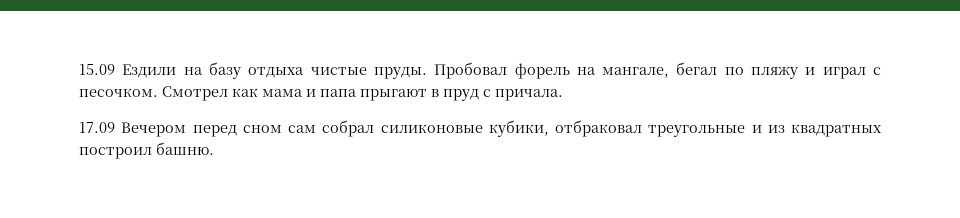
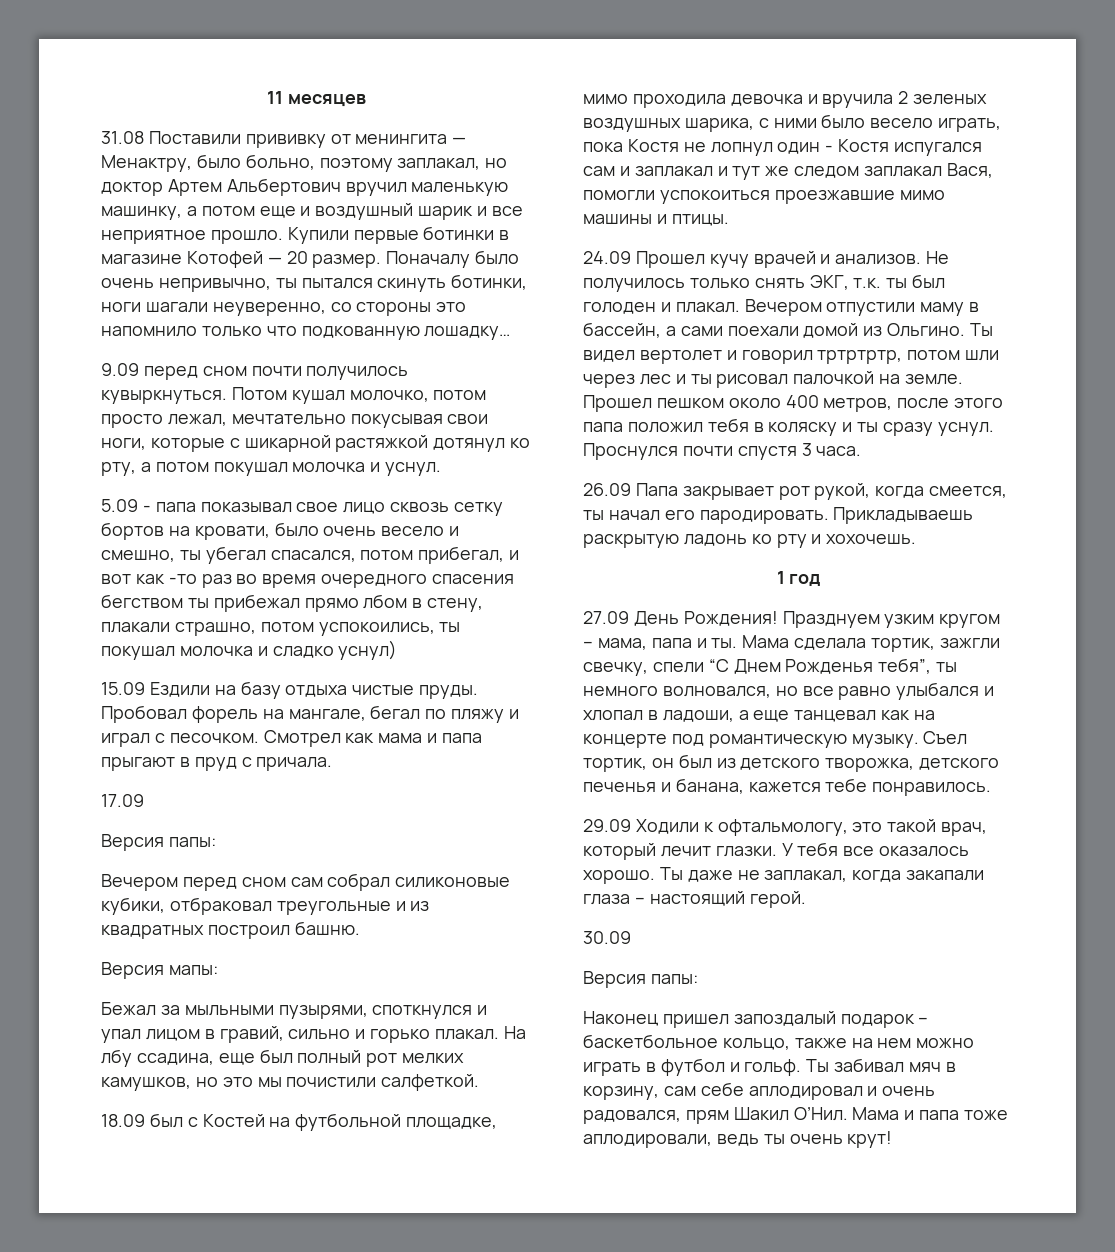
+ 11 месяцев
+ 31.08 Поставили прививку от менингита — Менактру, было больно, поэтому заплакал, но доктор Артем Альбертович вручил маленькую машинку, а потом еще и воздушный шарик и все неприятное прошло. Купили первые ботинки в магазине Котофей — 20 размер. Поначалу было очень непривычно, ты пытался скинуть ботинки, ноги шагали неуверенно, со стороны это напомнило только что подкованную лошадку…
+ 9.09 перед сном почти получилось кувыркнуться. Потом кушал молочко, потом просто лежал, мечтательно покусывая свои ноги, которые с шикарной растяжкой дотянул ко рту, а потом покушал молочка и уснул.
+ 5.09 - папа показывал свое лицо сквозь сетку бортов на кровати, было очень весело и смешно, ты убегал спасался, потом прибегал, и вот как -то раз во время очередного спасения бегством ты прибежал прямо лбом в стену, плакали страшно, потом успокоились, ты покушал молочка и сладко уснул)
- 17.09 Вечером перед сном сам собрал силиконовые кубики, отбраковал треугольные и из квадратных построил башню.
+ 17.09
+ Версия папы:
+ Вечером перед сном сам собрал силиконовые кубики, отбраковал треугольные и из квадратных построил башню.
+ Версия мапы:
+ Бежал за мыльными пузырями, споткнулся и упал лицом в гравий, сильно и горько плакал. На лбу ссадина, еще был полный рот мелких камушков, но это мы почистили салфеткой.
+ 18.09 был с Костей на футбольной площадке, мимо проходила девочка и вручила 2 зеленых воздушных шарика, с ними было весело играть, пока Костя не лопнул один - Костя испугался сам и заплакал и тут же следом заплакал Вася, помогли успокоиться проезжавшие мимо машины и птицы.
+ 24.09 Прошел кучу врачей и анализов. Не получилось только снять ЭКГ, т.к. ты был голоден и плакал. Вечером отпустили маму в бассейн, а сами поехали домой из Ольгино. Ты видел вертолет и говорил тртртртр, потом шли через лес и ты рисовал палочкой на земле. Прошел пешком около 400 метров, после этого папа положил тебя в коляску и ты сразу уснул. Проснулся почти спустя 3 часа.
+ 26.09 Папа закрывает рот рукой, когда смеется, ты начал его пародировать. Прикладываешь раскрытую ладонь ко рту и хохочешь.
+ 1 год
+ 27.09 День Рождения! Празднуем узким кругом – мама, папа и ты. Мама сделала тортик, зажгли свечку, спели “С Днем Рожденья тебя”, ты немного волновался, но все равно улыбался и хлопал в ладоши, а еще танцевал как на концерте под романтическую музыку. Съел тортик, он был из детского творожка, детского печенья и банана, кажется тебе понравилось.
+ 29.09 Ходили к офтальмологу, это такой врач, который лечит глазки. У тебя все оказалось хорошо. Ты даже не заплакал, когда закапали глаза – настоящий герой.
+ 30.09
+ Версия папы:
+ Наконец пришел запоздалый подарок – баскетбольное кольцо, также на нем можно играть в футбол и гольф. Ты забивал мяч в корзину, сам себе аплодировал и очень радовался, прям Шакил О’Нил. Мама и папа тоже аплодировали, ведь ты очень крут!

